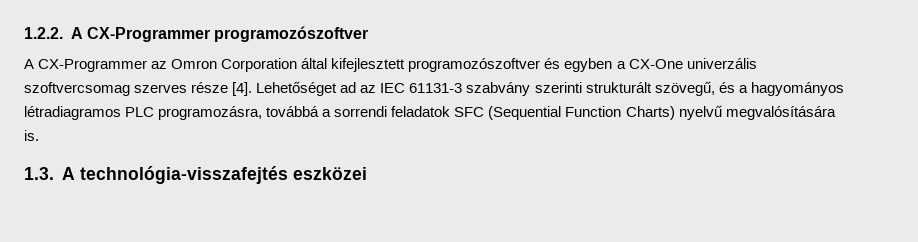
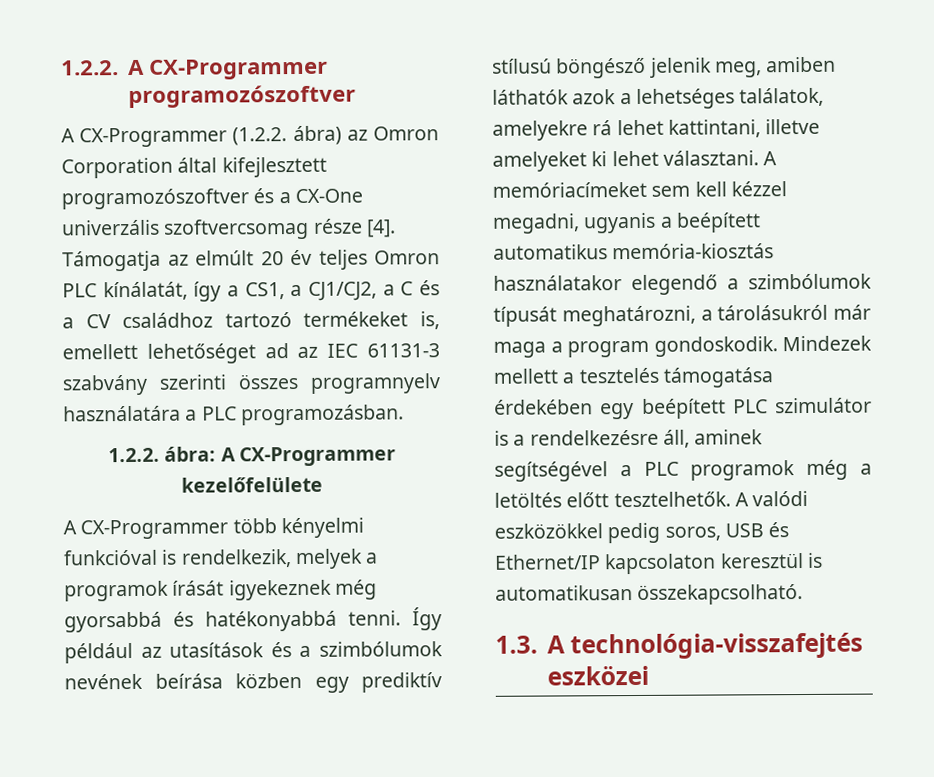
- A CX-Programmer az Omron Corporation által kifejlesztett programozószoftver és egyben a CX-One univerzális szoftvercsomag szerves része [4].
+ A CX-Programmer (1.2.2. ábra) az Omron Corporation által kifejlesztett programozószoftver és a CX-One univerzális szoftvercsomag része [4].
- Lehetőséget ad az IEC 61131-3 szabvány szerinti strukturált szövegű, és a hagyományos létradiagramos PLC programozásra, továbbá a sorrendi feladatok SFC (Sequential Function Charts) nyelvű megvalósítására is.
+ Támogatja az elmúlt 20 év teljes Omron PLC kínálatát, így a CS1, a CJ1/CJ2, a C és a CV családhoz tartozó termékeket is, emellett lehetőséget ad az IEC 61131-3 szabvány szerinti összes programnyelv használatára a PLC programozásban.
+ 1.2.2. ábra: A CX-Programmer kezelőfelülete
+ A CX-Programmer több kényelmi funkcióval is rendelkezik, melyek a programok írását igyekeznek még gyorsabbá és hatékonyabbá tenni. Így például az utasítások és a szimbólumok nevének beírása közben egy prediktív stílusú böngésző jelenik meg, amiben láthatók azok a lehetséges találatok, amelyekre rá lehet kattintani, illetve amelyeket ki lehet választani. A memóriacímeket sem kell kézzel megadni, ugyanis a beépített automatikus memória-kiosztás használatakor elegendő a szimbólumok típusát meghatározni, a tárolásukról már maga a program gondoskodik. Mindezek mellett a tesztelés támogatása érdekében egy beépített PLC szimulátor is a rendelkezésre áll, aminek segítségével a PLC programok még a letöltés előtt tesztelhetők. A valódi eszközökkel pedig soros, USB és Ethernet/IP kapcsolaton keresztül is automatikusan összekapcsolható.

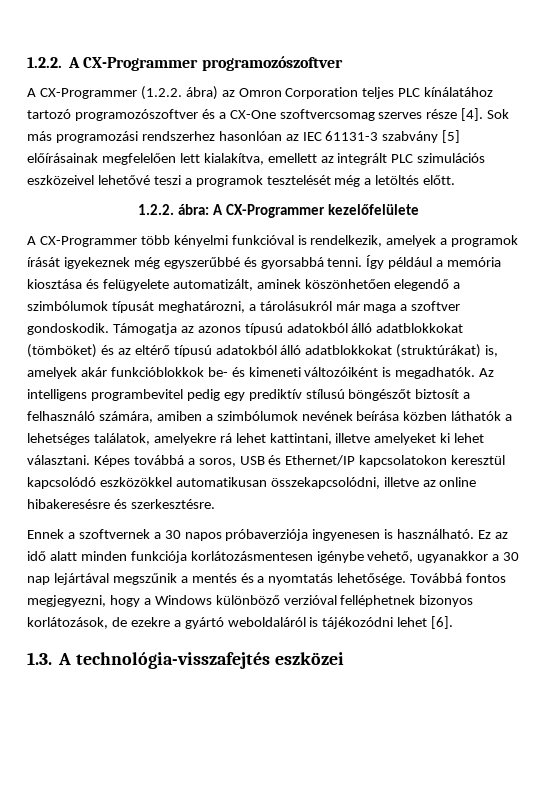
- A CX-Programmer (1.2.2. ábra) az Omron Corporation által kifejlesztett programozószoftver és a CX-One univerzális szoftvercsomag része [4]. Támogatja az elmúlt 20 év teljes Omron PLC kínálatát, így a CS1, a CJ1/CJ2, a C és a CV családhoz tartozó termékeket is, emellett lehetőséget ad az IEC 61131-3 szabvány szerinti összes programnyelv használatára a PLC programozásban.
+ A CX-Programmer (1.2.2. ábra) az Omron Corporation teljes PLC kínálatához tartozó programozószoftver és a CX-One szoftvercsomag szerves része [4]. Sok más programozási rendszerhez hasonlóan az IEC 61131-3 szabvány [5] előírásainak megfelelően lett kialakítva, emellett az integrált PLC szimulációs eszközeivel lehetővé teszi a programok tesztelését még a letöltés előtt.
- A CX-Programmer több kényelmi funkcióval is rendelkezik, melyek a programok írását igyekeznek még gyorsabbá és hatékonyabbá tenni. Így például az utasítások és a szimbólumok nevének beírása közben egy prediktív stílusú böngésző jelenik meg, amiben láthatók azok a lehetséges találatok, amelyekre rá lehet kattintani, illetve amelyeket ki lehet választani.
+ A CX-Programmer több kényelmi funkcióval is rendelkezik, amelyek a programok írását igyekeznek még egyszerűbbé és gyorsabbá tenni. Így például a memória kiosztása és felügyelete automatizált, aminek köszönhetően elegendő a szimbólumok típusát meghatározni, a tárolásukról már maga a szoftver gondoskodik. Támogatja az azonos típusú adatokból álló adatblokkokat (tömböket) és az eltérő típusú adatokból álló adatblokkokat (struktúrákat) is, amelyek akár funkcióblokkok be- és kimeneti változóiként is megadhatók. Az intelligens programbevitel pedig egy prediktív stílusú böngészőt biztosít a felhasználó számára, amiben a szimbólumok nevének beírása közben láthatók a lehetséges találatok, amelyekre rá lehet kattintani, illetve amelyeket ki lehet választani.
- A memóriacímeket sem kell kézzel megadni, ugyanis a beépített automatikus memória-kiosztás használatakor elegendő a szimbólumok típusát meghatározni, a tárolásukról már maga a program gondoskodik. Mindezek mellett a tesztelés támogatása érdekében egy beépített PLC szimulátor is a rendelkezésre áll, aminek segítségével a PLC programok még a letöltés előtt tesztelhetők. A valódi eszközökkel pedig soros, USB és Ethernet/IP kapcsolaton keresztül is automatikusan összekapcsolható.
+ Képes továbbá a soros, USB és Ethernet/IP kapcsolatokon keresztül kapcsolódó eszközökkel automatikusan összekapcsolódni, illetve az online hibakeresésre és szerkesztésre.
+ Ennek a szoftvernek a 30 napos próbaverziója ingyenesen is használható. Ez az idő alatt minden funkciója korlátozásmentesen igénybe vehető, ugyanakkor a 30 nap lejártával megszűnik a mentés és a nyomtatás lehetősége. Továbbá fontos megjegyezni, hogy a Windows különböző verzióval felléphetnek bizonyos korlátozások, de ezekre a gyártó weboldaláról is tájékozódni lehet [6].

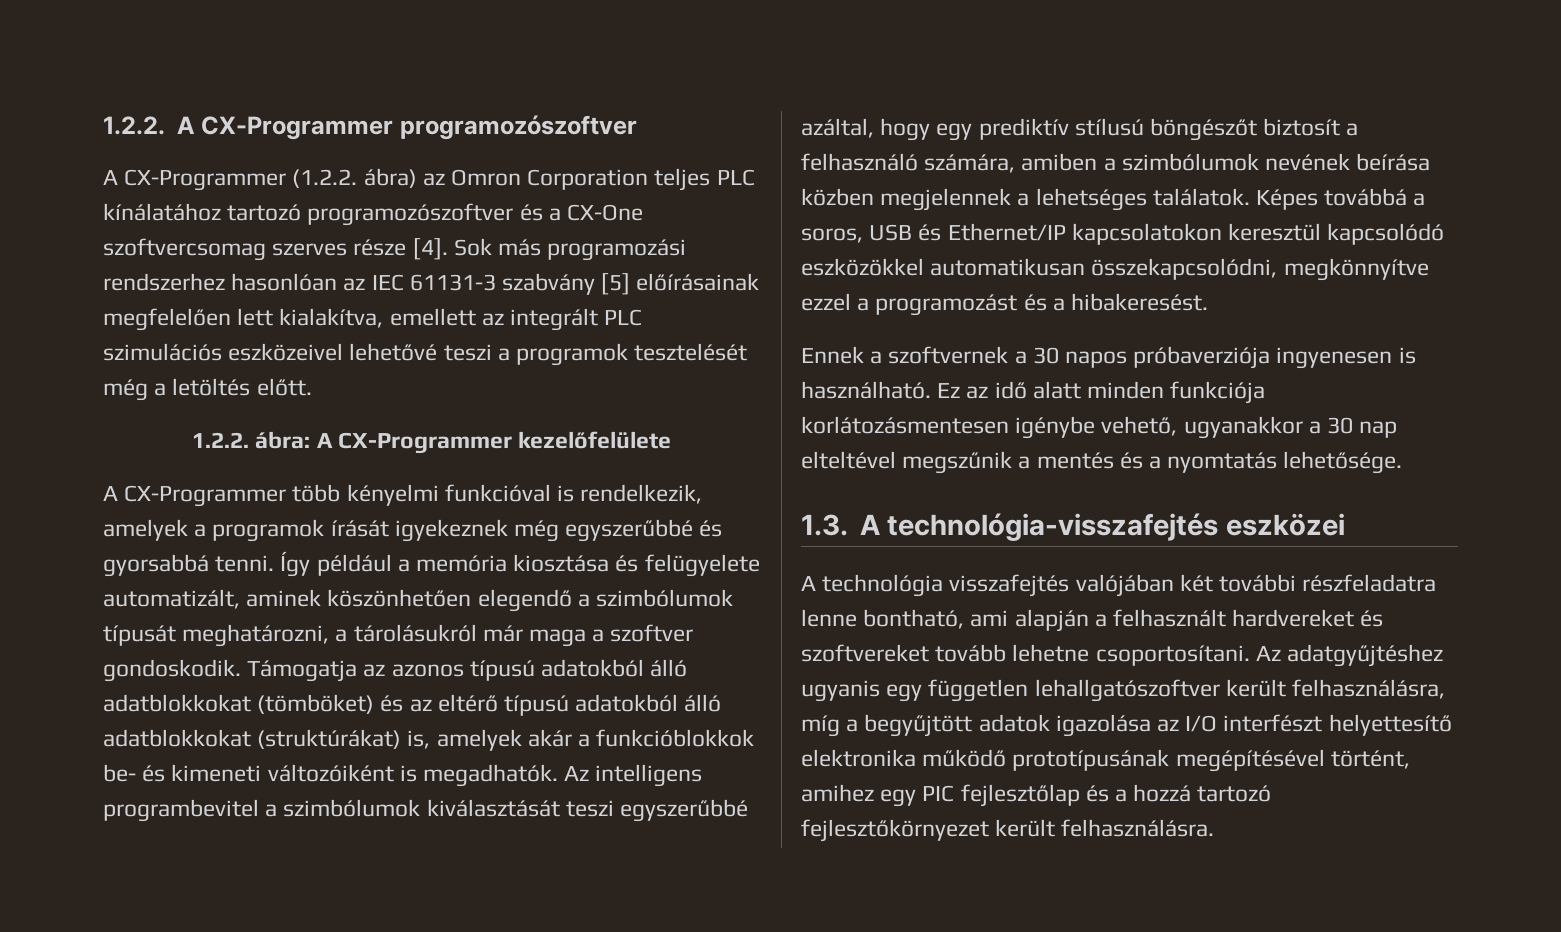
- Támogatja az azonos típusú adatokból álló adatblokkokat (tömböket) és az eltérő típusú adatokból álló adatblokkokat (struktúrákat) is, amelyek akár funkcióblokkok be- és kimeneti változóiként is megadhatók.
+ Támogatja az azonos típusú adatokból álló adatblokkokat (tömböket) és az eltérő típusú adatokból álló adatblokkokat (struktúrákat) is, amelyek akár a funkcióblokkok be- és kimeneti változóiként is megadhatók.
- Az intelligens programbevitel pedig egy prediktív stílusú böngészőt biztosít a felhasználó számára, amiben a szimbólumok nevének beírása közben láthatók a lehetséges találatok, amelyekre rá lehet kattintani, illetve amelyeket ki lehet választani.
+ Az intelligens programbevitel a szimbólumok kiválasztását teszi egyszerűbbé azáltal, hogy egy prediktív stílusú böngészőt biztosít a felhasználó számára, amiben a szimbólumok nevének beírása közben megjelennek a lehetséges találatok.
- Képes továbbá a soros, USB és Ethernet/IP kapcsolatokon keresztül kapcsolódó eszközökkel automatikusan összekapcsolódni, illetve az online hibakeresésre és szerkesztésre.
+ Képes továbbá a soros, USB és Ethernet/IP kapcsolatokon keresztül kapcsolódó eszközökkel automatikusan összekapcsolódni, megkönnyítve ezzel a programozást és a hibakeresést.
- Ez az idő alatt minden funkciója korlátozásmentesen igénybe vehető, ugyanakkor a 30 nap lejártával megszűnik a mentés és a nyomtatás lehetősége. Továbbá fontos megjegyezni, hogy a Windows különböző verzióval felléphetnek bizonyos korlátozások, de ezekre a gyártó weboldaláról is tájékozódni lehet [6].
+ Ez az idő alatt minden funkciója korlátozásmentesen igénybe vehető, ugyanakkor a 30 nap elteltével megszűnik a mentés és a nyomtatás lehetősége.
  1.3. A technológia-visszafejtés eszközei
+ A technológia visszafejtés valójában két további részfeladatra lenne bontható, ami alapján a felhasznált hardvereket és szoftvereket tovább lehetne csoportosítani. Az adatgyűjtéshez ugyanis egy független lehallgatószoftver került felhasználásra, míg a begyűjtött adatok igazolása az I/O interfészt helyettesítő elektronika működő prototípusának megépítésével történt, amihez egy PIC fejlesztőlap és a hozzá tartozó fejlesztőkörnyezet került felhasználásra.

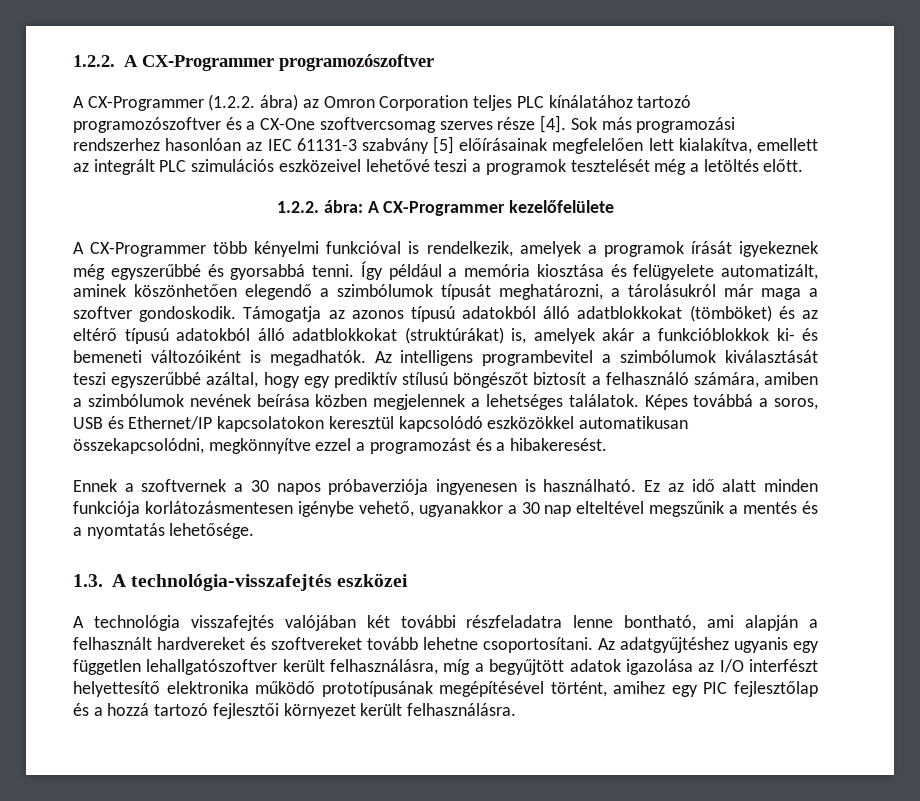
- Támogatja az azonos típusú adatokból álló adatblokkokat (tömböket) és az eltérő típusú adatokból álló adatblokkokat (struktúrákat) is, amelyek akár a funkcióblokkok be- és kimeneti változóiként is megadhatók.
+ Támogatja az azonos típusú adatokból álló adatblokkokat (tömböket) és az eltérő típusú adatokból álló adatblokkokat (struktúrákat) is, amelyek akár a funkcióblokkok ki- és bemeneti változóiként is megadhatók.
- Az adatgyűjtéshez ugyanis egy független lehallgatószoftver került felhasználásra, míg a begyűjtött adatok igazolása az I/O interfészt helyettesítő elektronika működő prototípusának megépítésével történt, amihez egy PIC fejlesztőlap és a hozzá tartozó fejlesztőkörnyezet került felhasználásra.
+ Az adatgyűjtéshez ugyanis egy független lehallgatószoftver került felhasználásra, míg a begyűjtött adatok igazolása az I/O interfészt helyettesítő elektronika működő prototípusának megépítésével történt, amihez egy PIC fejlesztőlap és a hozzá tartozó fejlesztői környezet került felhasználásra.

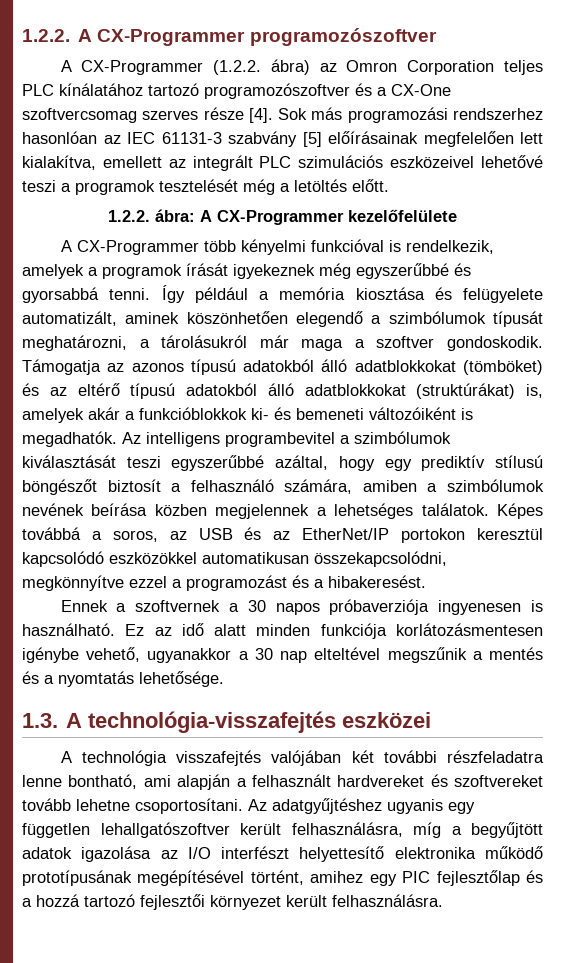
- Képes továbbá a soros, USB és Ethernet/IP kapcsolatokon keresztül kapcsolódó eszközökkel automatikusan összekapcsolódni, megkönnyítve ezzel a programozást és a hibakeresést.
+ Képes továbbá a soros, az USB és az EtherNet/IP portokon keresztül kapcsolódó eszközökkel automatikusan összekapcsolódni, megkönnyítve ezzel a programozást és a hibakeresést.

